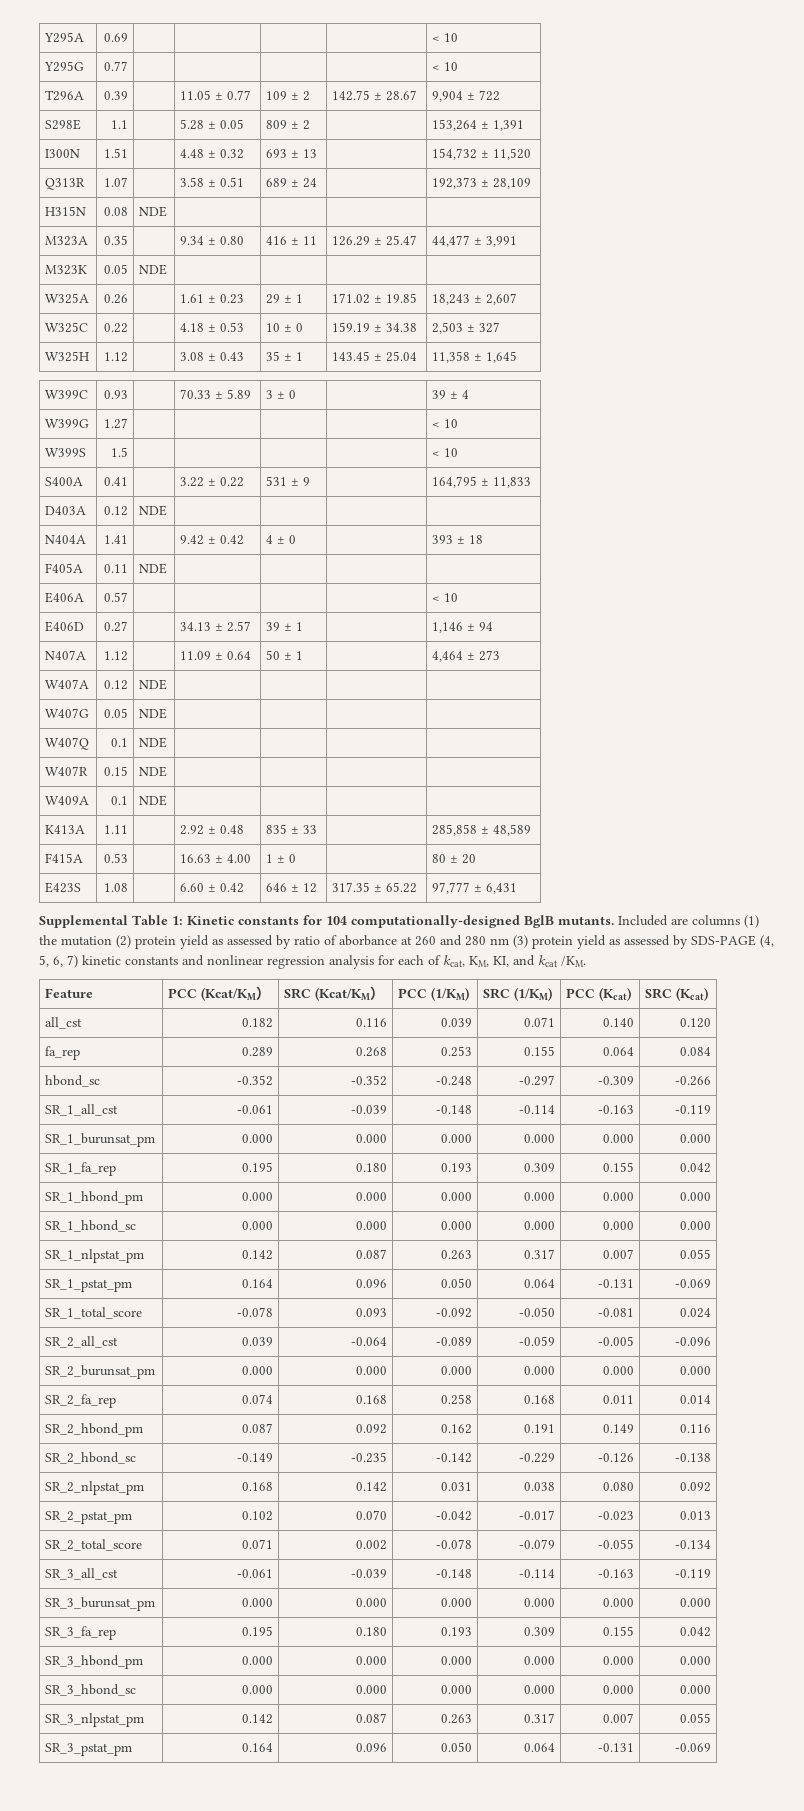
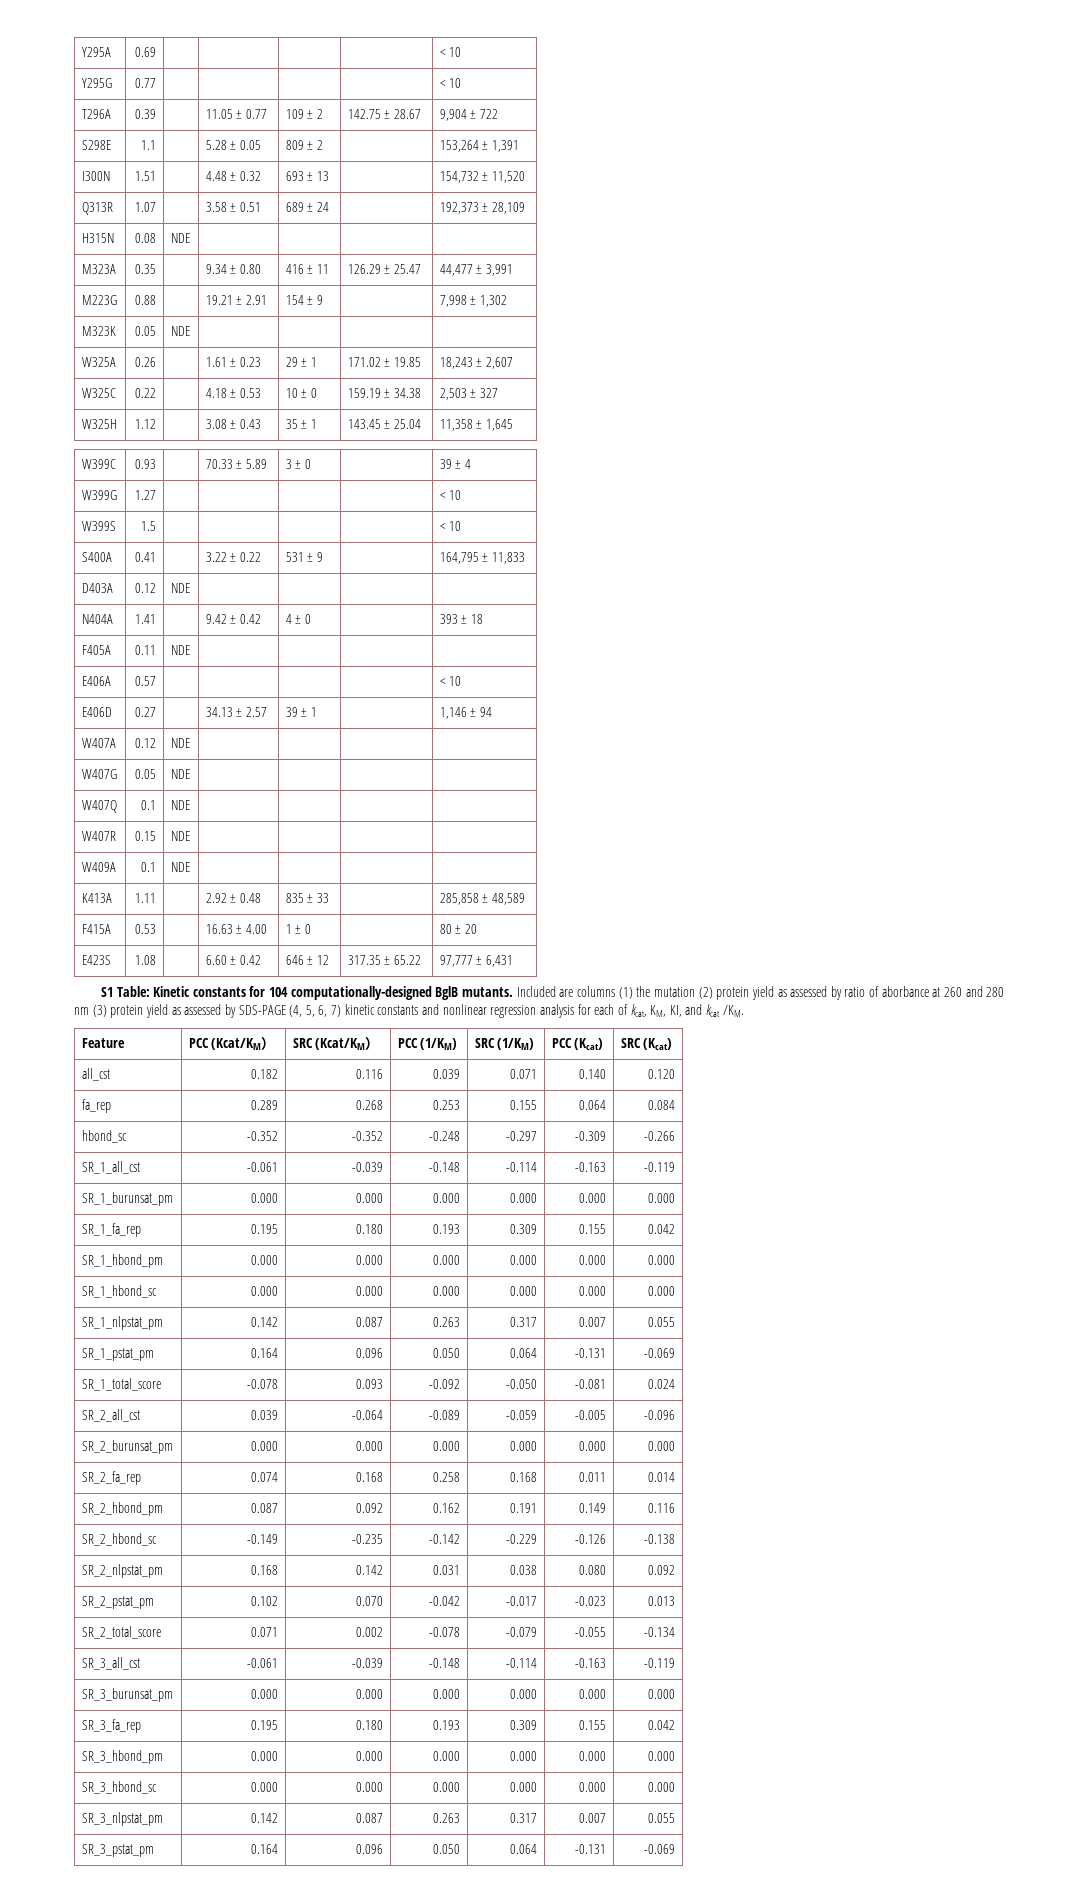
+ M223G | 0.88 | | 19.21 ± 2.91 | 154 ± 9 | | 7,998 ± 1,302
- N407A | 1.12 | | 11.09 ± 0.64 | 50 ± 1 | | 4,464 ± 273
- Supplemental Table 1: Kinetic constants for 104 computationally-designed BglB mutants.
+ S1 Table: Kinetic constants for 104 computationally-designed BglB mutants.

